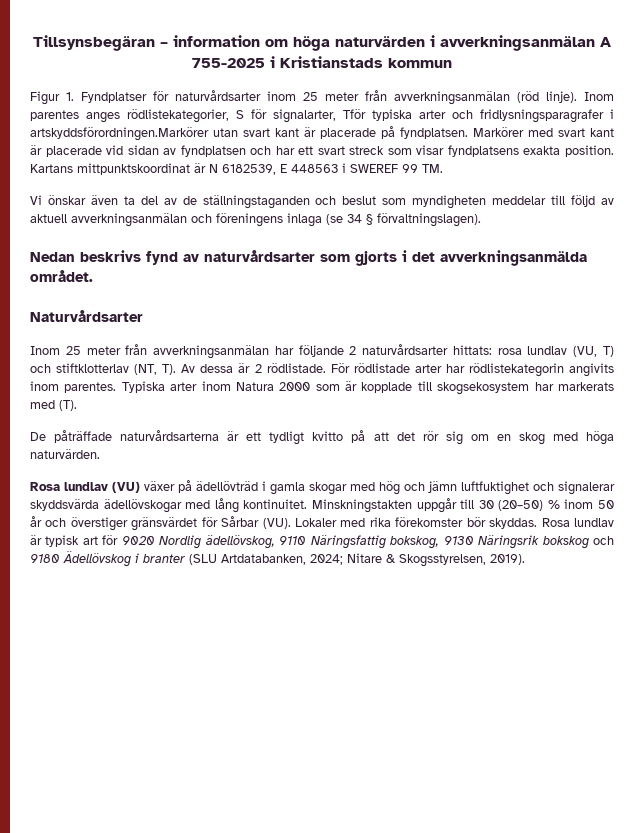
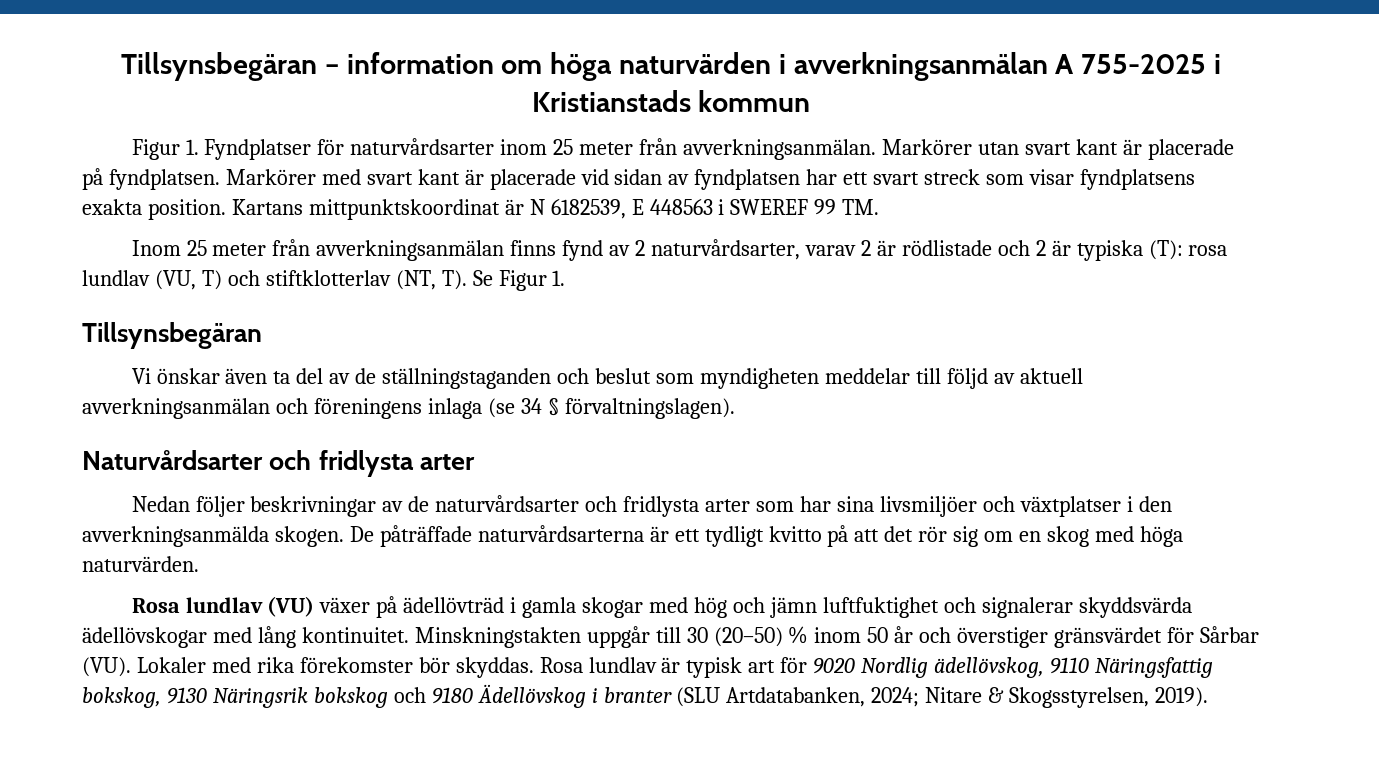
- Figur 1. Fyndplatser för naturvårdsarter inom 25 meter från avverkningsanmälan (röd linje). Inom parentes anges rödlistekategorier, S för signalarter, Tför typiska arter och fridlysningsparagrafer i artskyddsförordningen.Markörer utan svart kant är placerade på fyndplatsen.
+ Figur 1. Fyndplatser för naturvårdsarter inom 25 meter från avverkningsanmälan. Markörer utan svart kant är placerade på fyndplatsen.
- Markörer med svart kant är placerade vid sidan av fyndplatsen och har ett svart streck som visar fyndplatsens exakta position.
+ Markörer med svart kant är placerade vid sidan av fyndplatsen har ett svart streck som visar fyndplatsens exakta position.
+ Inom 25 meter från avverkningsanmälan finns fynd av 2 naturvårdsarter, varav 2 är rödlistade och 2 är typiska (T): rosa lundlav (VU, T) och stiftklotterlav (NT, T). Se Figur 1.
+ Tillsynsbegäran
- Nedan beskrivs fynd av naturvårdsarter som gjorts i det avverkningsanmälda området.
- Naturvårdsarter
- Inom 25 meter från avverkningsanmälan har följande 2 naturvårdsarter hittats: rosa lundlav (VU, T) och stiftklotterlav (NT, T). Av dessa är 2 rödlistade. För rödlistade arter har rödlistekategorin angivits inom parentes. Typiska arter inom Natura 2000 som är kopplade till skogsekosystem har markerats med (T).
- De påträffade naturvårdsarterna är ett tydligt kvitto på att det rör sig om en skog med höga naturvärden.
+ Naturvårdsarter och fridlysta arter
+ Nedan följer beskrivningar av de naturvårdsarter och fridlysta arter som har sina livsmiljöer och växtplatser i den avverkningsanmälda skogen. De påträffade naturvårdsarterna är ett tydligt kvitto på att det rör sig om en skog med höga naturvärden.

